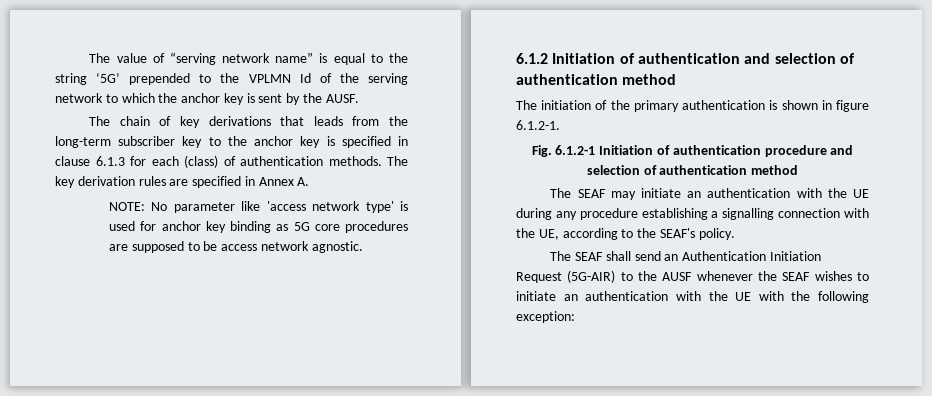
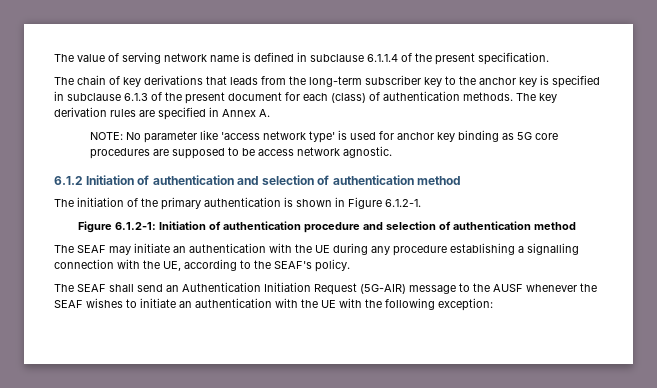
- The value of “serving network name” is equal to the string ‘5G’ prepended to the VPLMN Id of the serving network to which the anchor key is sent by the AUSF.
+ The value of serving network name is defined in subclause 6.1.1.4 of the present specification.
- The chain of key derivations that leads from the long-term subscriber key to the anchor key is specified in clause 6.1.3 for each (class) of authentication methods.
+ The chain of key derivations that leads from the long-term subscriber key to the anchor key is specified in subclause 6.1.3 of the present document for each (class) of authentication methods.
- The initiation of the primary authentication is shown in figure 6.1.2-1.
+ The initiation of the primary authentication is shown in Figure 6.1.2-1.
- Fig. 6.1.2-1 Initiation of authentication procedure and selection of authentication method
+ Figure 6.1.2-1: Initiation of authentication procedure and selection of authentication method
- The SEAF shall send an Authentication Initiation Request (5G-AIR) to the AUSF whenever the SEAF wishes to initiate an authentication with the UE with the following exception:
+ The SEAF shall send an Authentication Initiation Request (5G-AIR) message to the AUSF whenever the SEAF wishes to initiate an authentication with the UE with the following exception:

